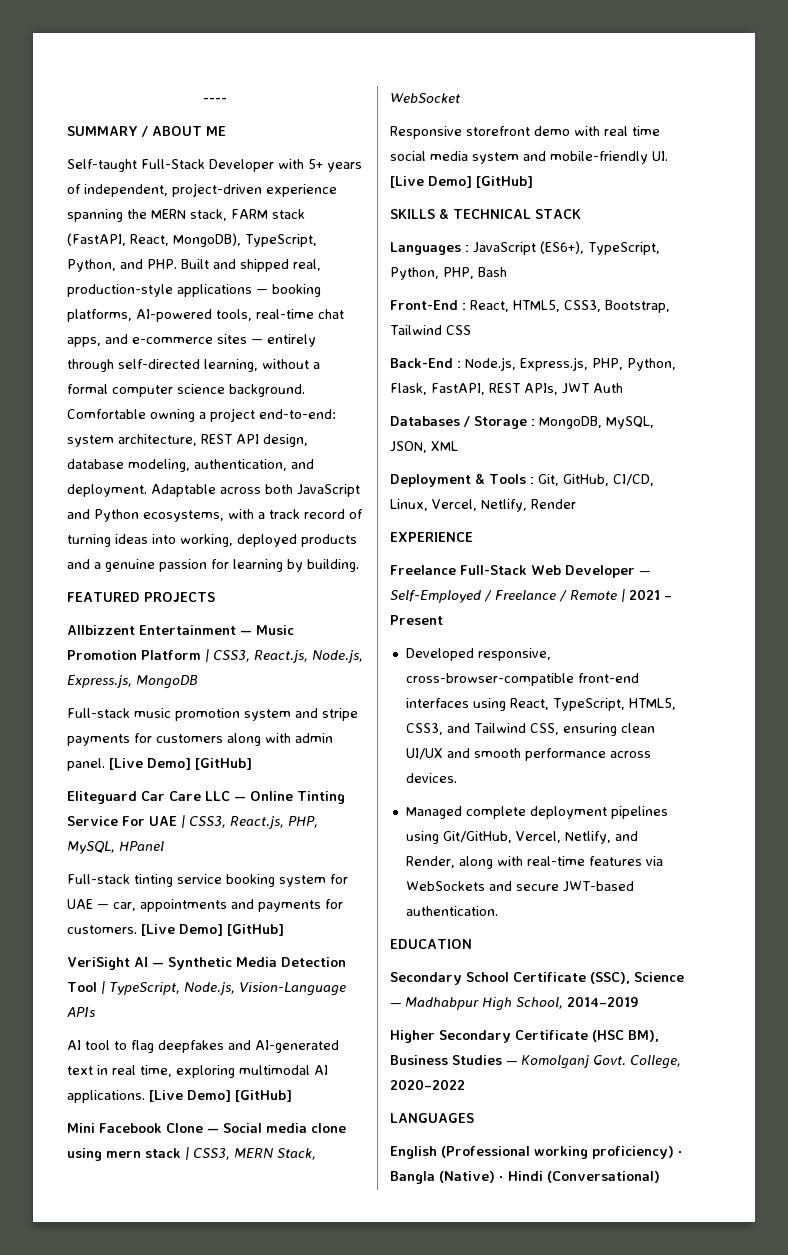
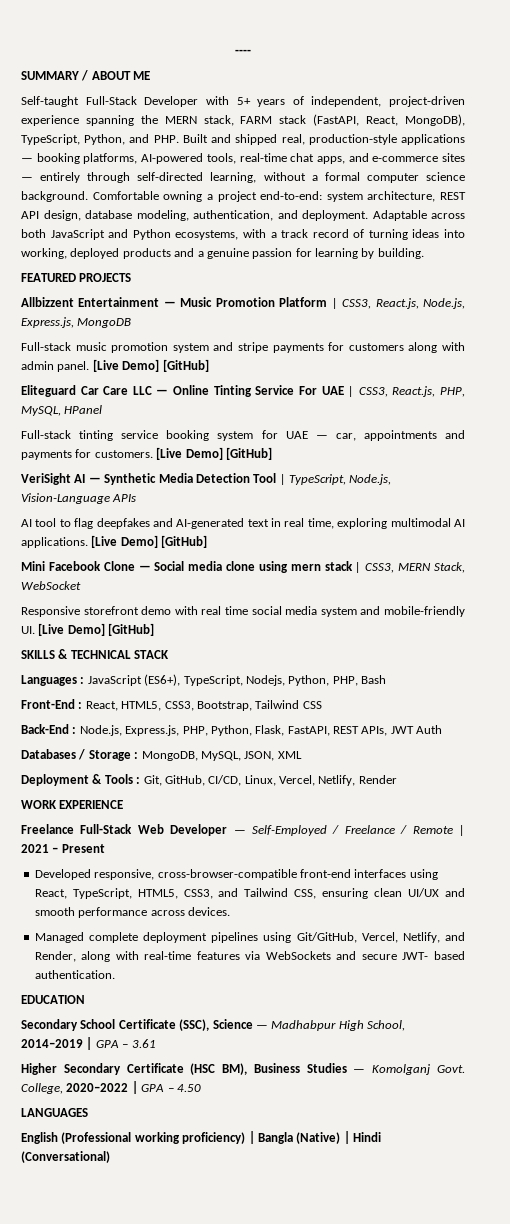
- Languages : JavaScript (ES6+), TypeScript, Python, PHP, Bash
+ Languages : JavaScript (ES6+), TypeScript, Nodejs, Python, PHP, Bash
- EXPERIENCE
+ WORK EXPERIENCE
- Managed complete deployment pipelines using Git/GitHub, Vercel, Netlify, and Render, along with real-time features via WebSockets and secure JWT-based authentication.
+ Managed complete deployment pipelines using Git/GitHub, Vercel, Netlify, and Render, along with real-time features via WebSockets and secure JWT- based authentication.
- Secondary School Certificate (SSC), Science — Madhabpur High School, 2014–2019
+ Secondary School Certificate (SSC), Science — Madhabpur High School, 2014–2019 | GPA – 3.61
- College, 2020–2022
+ College, 2020–2022 | GPA – 4.50
- English (Professional working proficiency) · Bangla (Native) · Hindi (Conversational)
+ English (Professional working proficiency) | Bangla (Native) | Hindi (Conversational)

